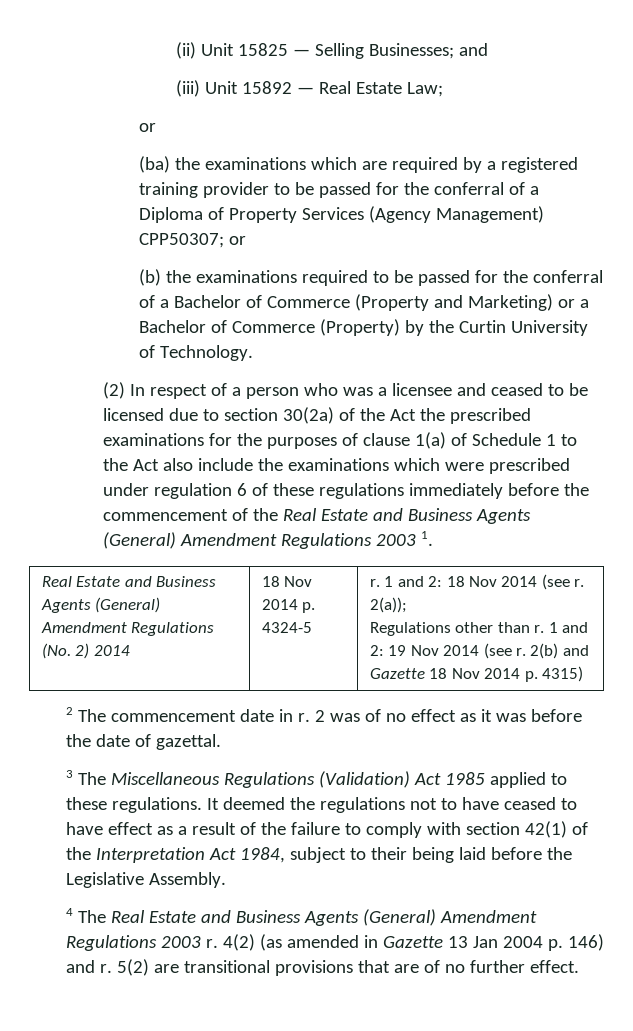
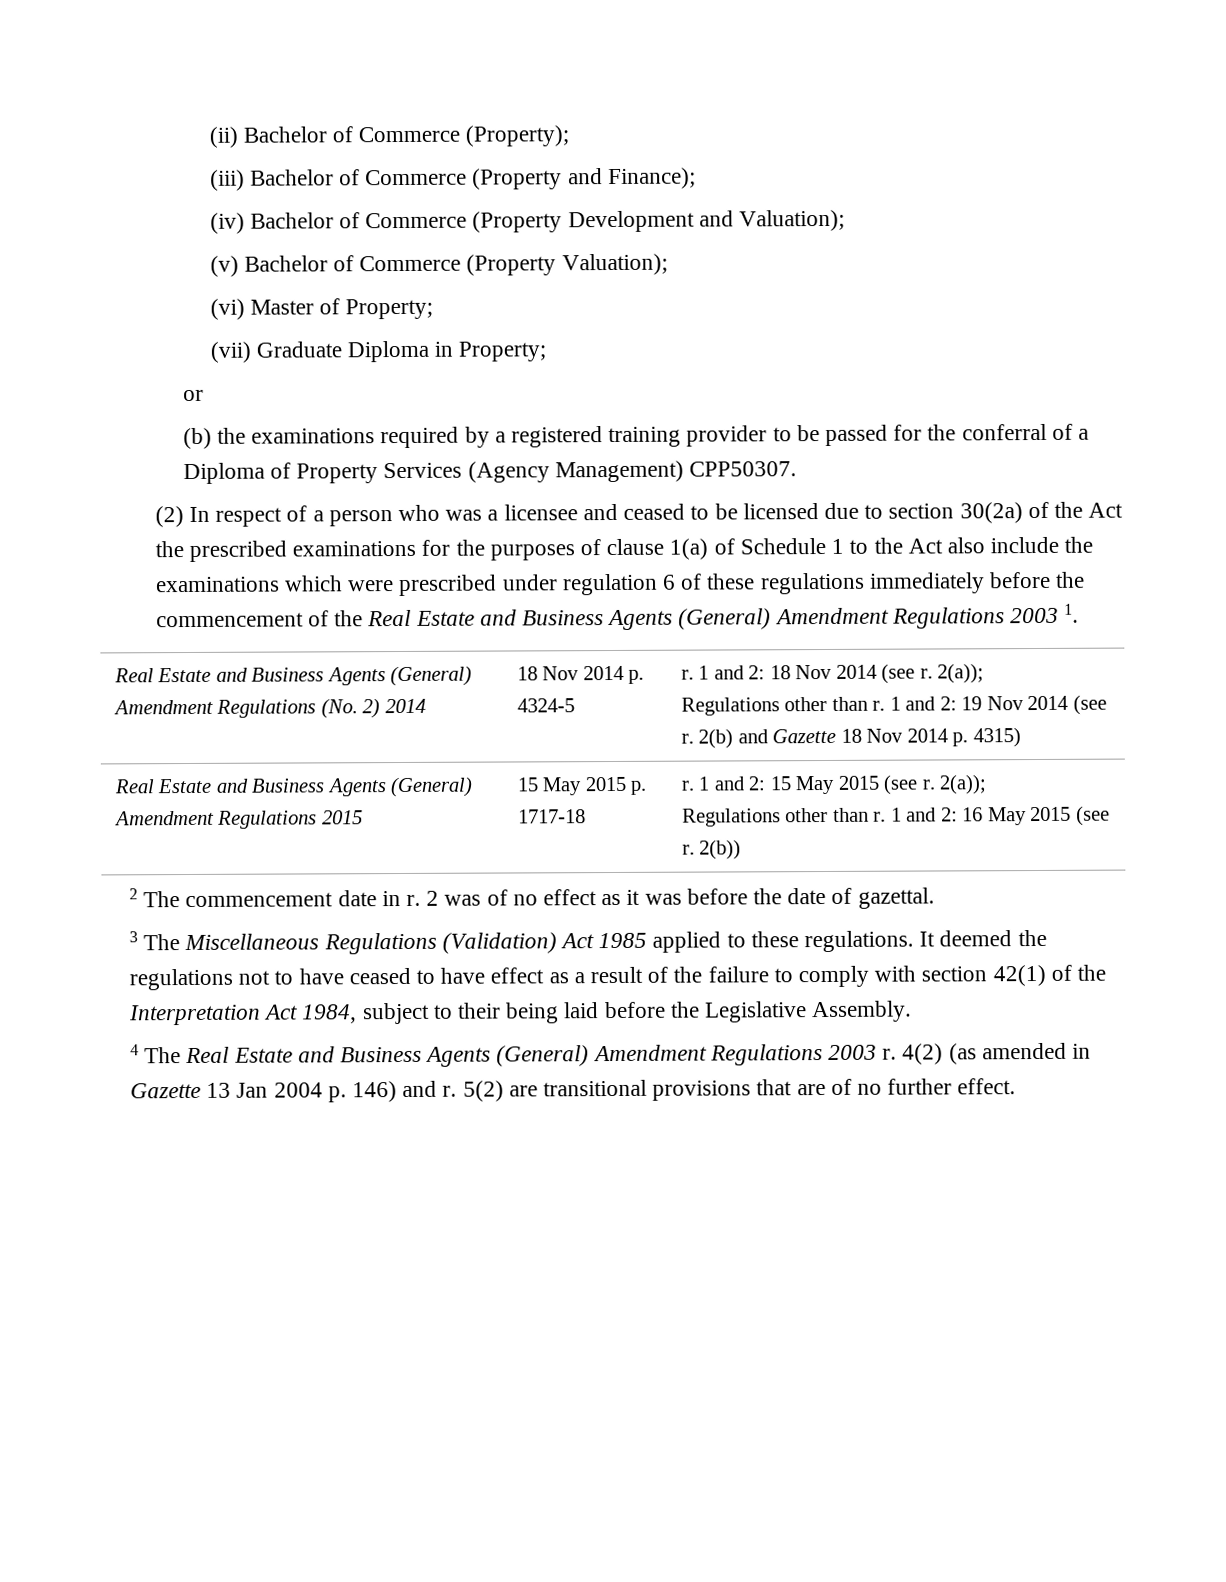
- (ii) Unit 15825 — Selling Businesses; and
- (iii) Unit 15892 — Real Estate Law;
+ (ii) Bachelor of Commerce (Property);
+ (iii) Bachelor of Commerce (Property and Finance);
+ (iv) Bachelor of Commerce (Property Development and Valuation);
+ (v) Bachelor of Commerce (Property Valuation);
+ (vi) Master of Property;
+ (vii) Graduate Diploma in Property;
  or
- (ba) the examinations which are required by a registered training provider to be passed for the conferral of a Diploma of Property Services (Agency Management) CPP50307; or
- (b) the examinations required to be passed for the conferral of a Bachelor of Commerce (Property and Marketing) or a Bachelor of Commerce (Property) by the Curtin University of Technology.
+ (b) the examinations required by a registered training provider to be passed for the conferral of a Diploma of Property Services (Agency Management) CPP50307.
+ Real Estate and Business Agents (General) Amendment Regulations 2015 | 15 May 2015 p. 1717-18 | r. 1 and 2: 15 May 2015 (see r. 2(a));
+ Regulations other than r. 1 and 2: 16 May 2015 (see r. 2(b))

